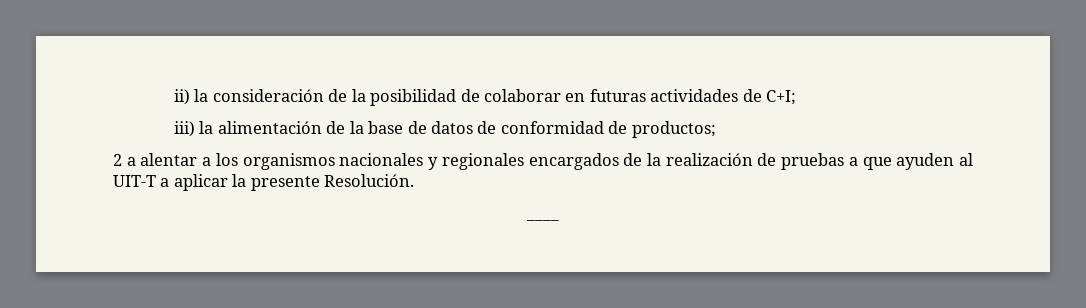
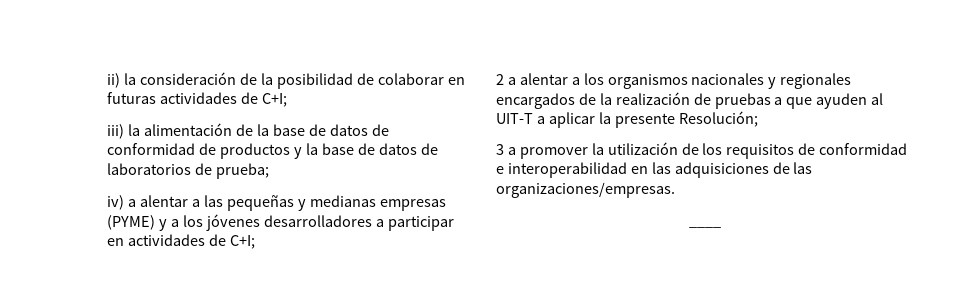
- iii) la alimentación de la base de datos de conformidad de productos;
+ iii) la alimentación de la base de datos de conformidad de productos y la base de datos de laboratorios de prueba;
+ iv) a alentar a las pequeñas y medianas empresas (PYME) y a los jóvenes desarrolladores a participar en actividades de C+I;
- 2 a alentar a los organismos nacionales y regionales encargados de la realización de pruebas a que ayuden al UIT-T a aplicar la presente Resolución.
+ 2 a alentar a los organismos nacionales y regionales encargados de la realización de pruebas a que ayuden al UIT-T a aplicar la presente Resolución;
+ 3 a promover la utilización de los requisitos de conformidad e interoperabilidad en las adquisiciones de las organizaciones/empresas.

